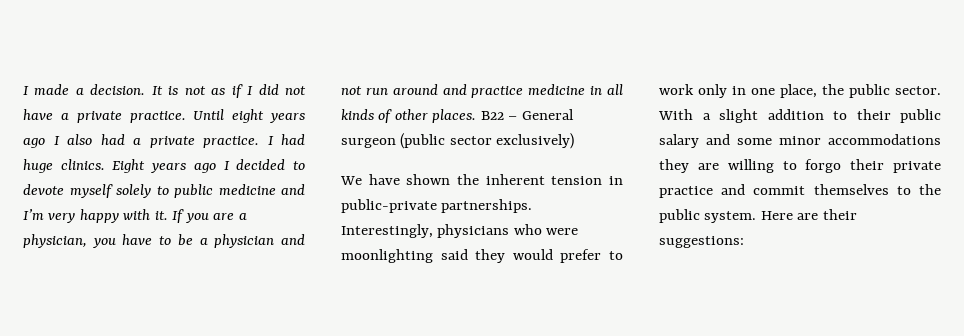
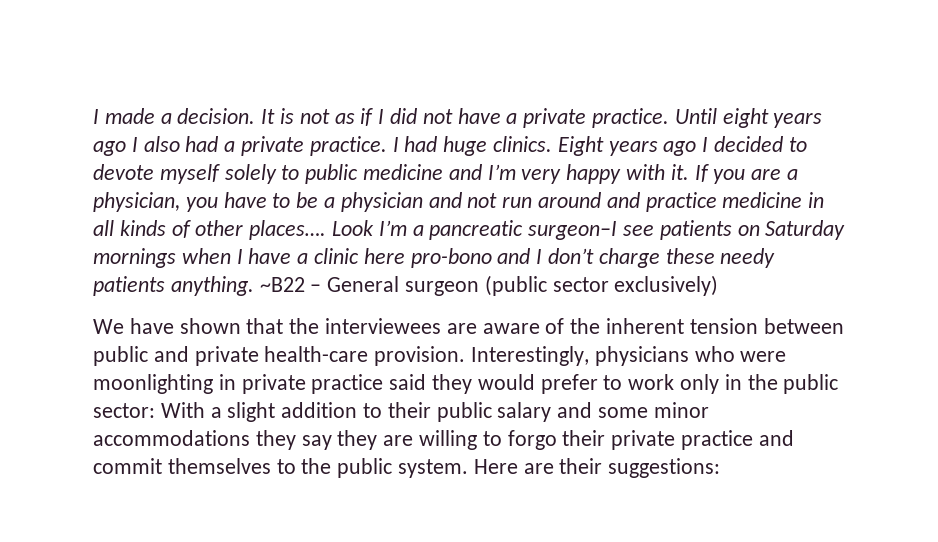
- If you are a physician, you have to be a physician and not run around and practice medicine in all kinds of other places. B22 – General surgeon (public sector exclusively)
+ If you are a physician, you have to be a physician and not run around and practice medicine in all kinds of other places…. Look I’m a pancreatic surgeon–I see patients on Saturday mornings when I have a clinic here pro-bono and I don’t charge these needy patients anything. ~B22 – General surgeon (public sector exclusively)
- We have shown the inherent tension in public-private partnerships.
+ We have shown that the interviewees are aware of the inherent tension between public and private health-care provision.
- Interestingly, physicians who were moonlighting said they would prefer to work only in one place, the public sector. With a slight addition to their public salary and some minor accommodations they are willing to forgo their private practice and commit themselves to the public system.
+ Interestingly, physicians who were moonlighting in private practice said they would prefer to work only in the public sector: With a slight addition to their public salary and some minor accommodations they say they are willing to forgo their private practice and commit themselves to the public system.

